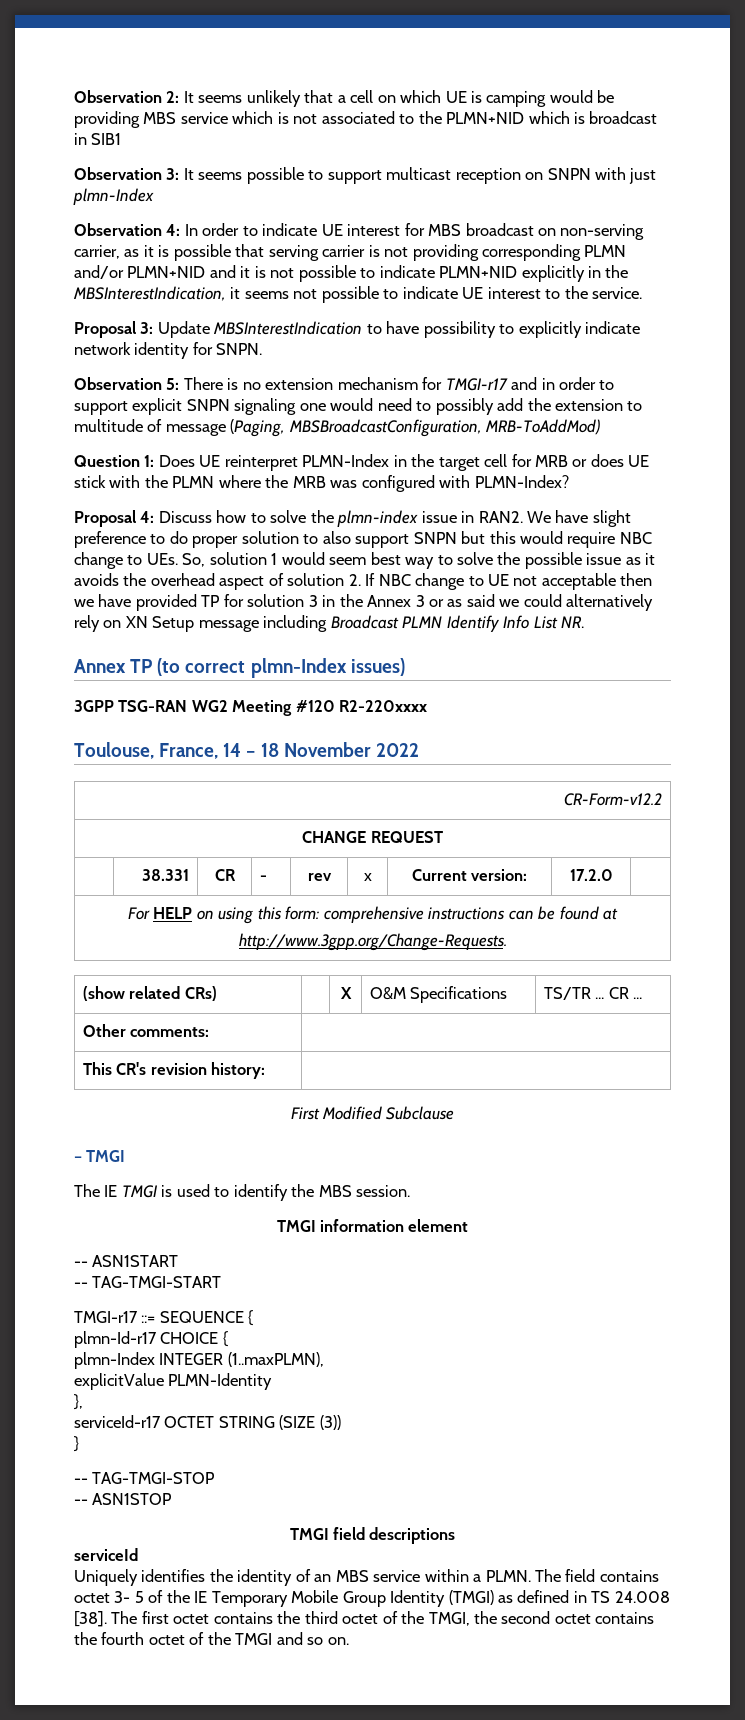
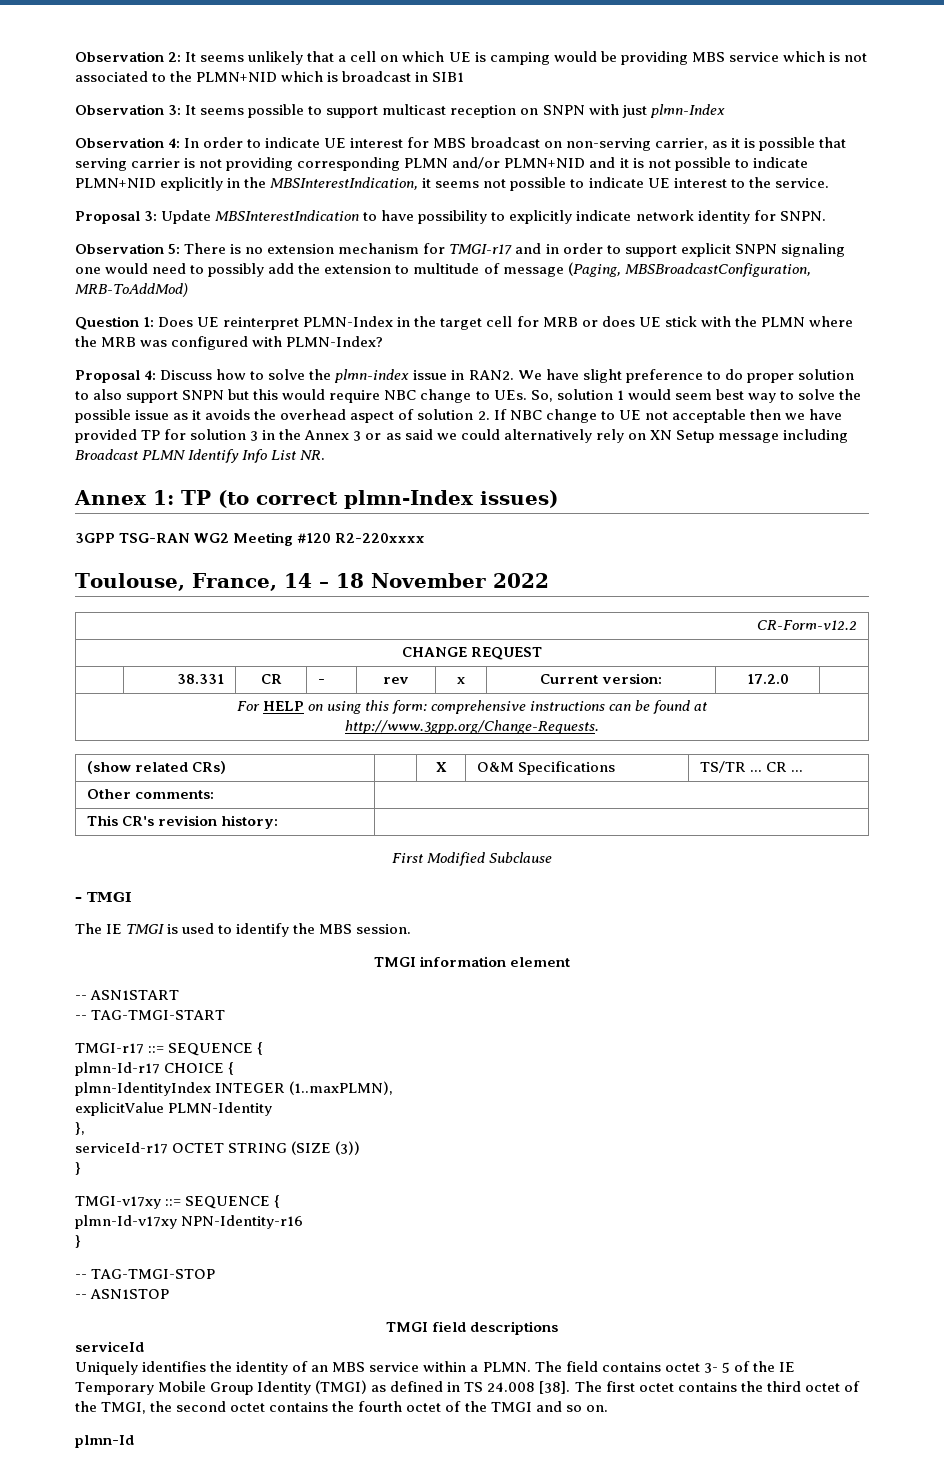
- Annex TP (to correct plmn-Index issues)
+ Annex 1: TP (to correct plmn-Index issues)
- plmn-Index INTEGER (1..maxPLMN),
+ plmn-IdentityIndex INTEGER (1..maxPLMN),
+ TMGI-v17xy ::= SEQUENCE {
+ plmn-Id-v17xy NPN-Identity-r16
+ }
+ plmn-Id

